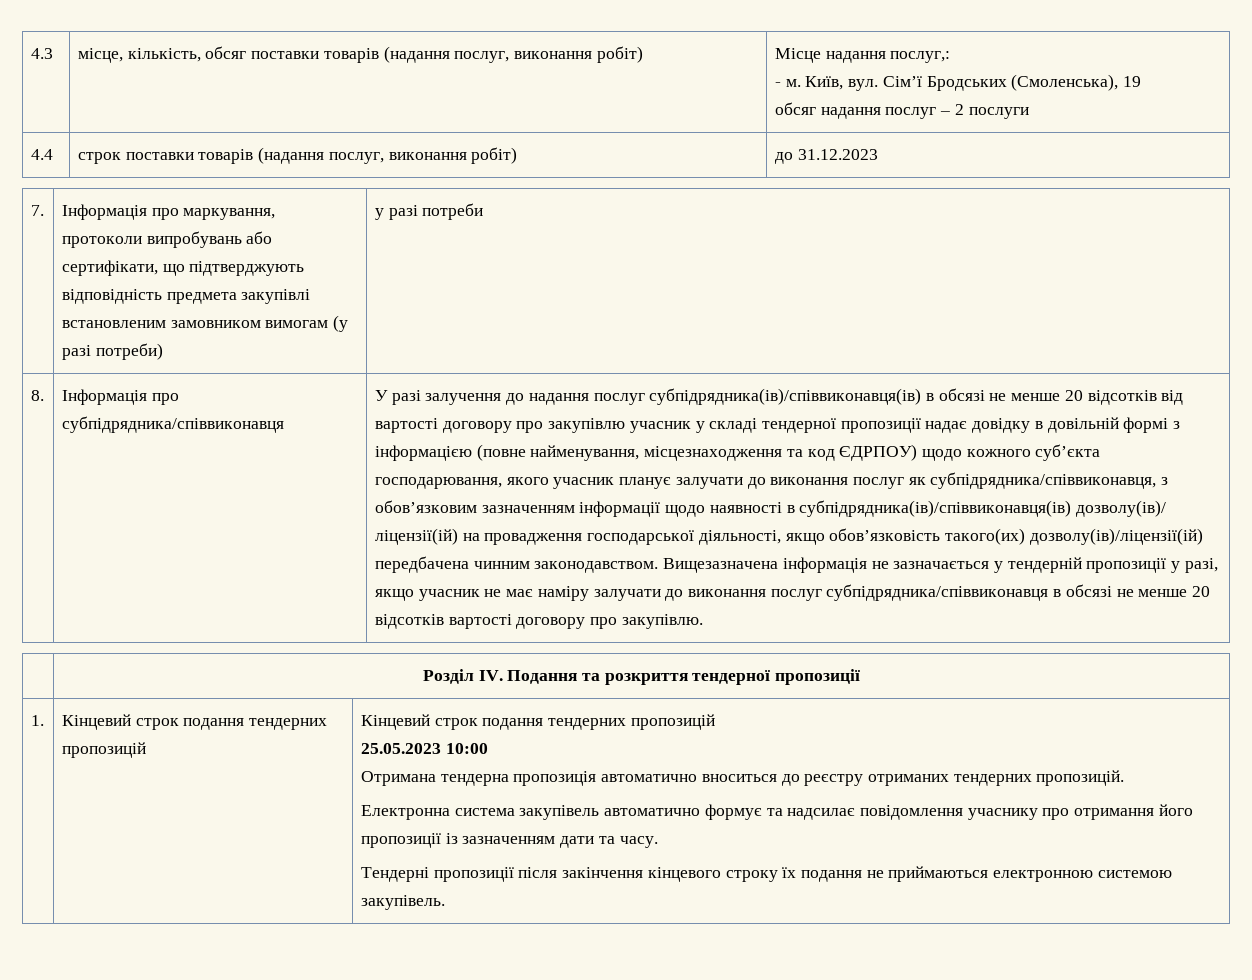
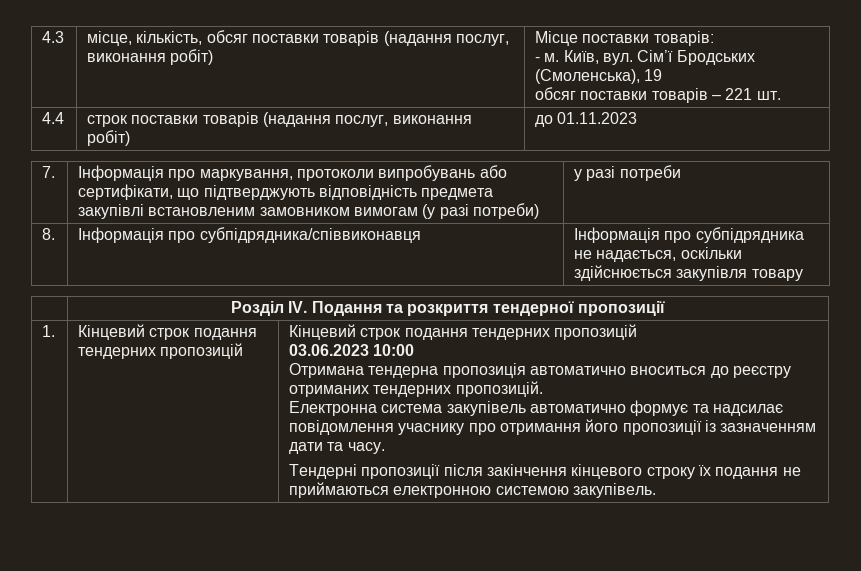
- 4.3 | місце, кількість, обсяг поставки товарів (надання послуг, виконання робіт) | Місце надання послуг,:
+ 4.3 | місце, кількість, обсяг поставки товарів (надання послуг, виконання робіт) | Місце поставки товарів:
  - м. Київ, вул. Сім’ї Бродських (Смоленська), 19
- обсяг надання послуг – 2 послуги
+ обсяг поставки товарів – 221 шт.
- 4.4 | строк поставки товарів (надання послуг, виконання робіт) | до 31.12.2023
+ 4.4 | строк поставки товарів (надання послуг, виконання робіт) | до 01.11.2023
- У разі залучення до надання послуг субпідрядника(ів)/співвиконавця(ів) в обсязі не менше 20 відсотків від вартості договору про закупівлю учасник у складі тендерної пропозиції надає довідку в довільній формі з інформацією (повне найменування, місцезнаходження та код ЄДРПОУ) щодо кожного суб’єкта господарювання, якого учасник планує залучати до виконання послуг як субпідрядника/співвиконавця, з обов’язковим зазначенням інформації щодо наявності в субпідрядника(ів)/співвиконавця(ів) дозволу(ів)/ ліцензії(ій) на провадження господарської діяльності, якщо обов’язковість такого(их) дозволу(ів)/ліцензії(ій) передбачена чинним законодавством. Вищезазначена інформація не зазначається у тендерній пропозиції у разі, якщо учасник не має наміру залучати до виконання послуг субпідрядника/співвиконавця в обсязі не менше 20 відсотків вартості договору про закупівлю.
+ Інформація про субпідрядника не надається, оскільки здійснюється закупівля товару
- 25.05.2023 10:00
+ 03.06.2023 10:00

